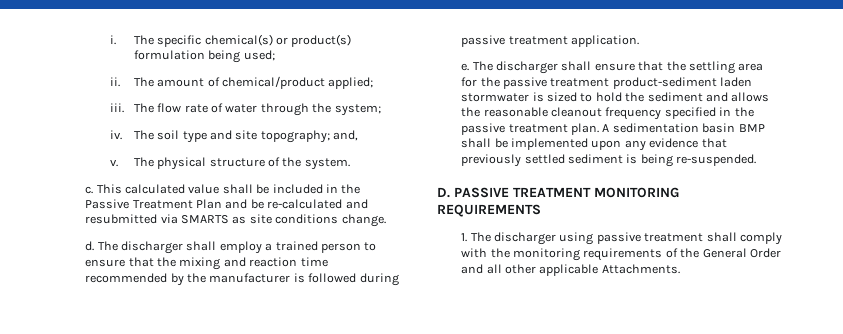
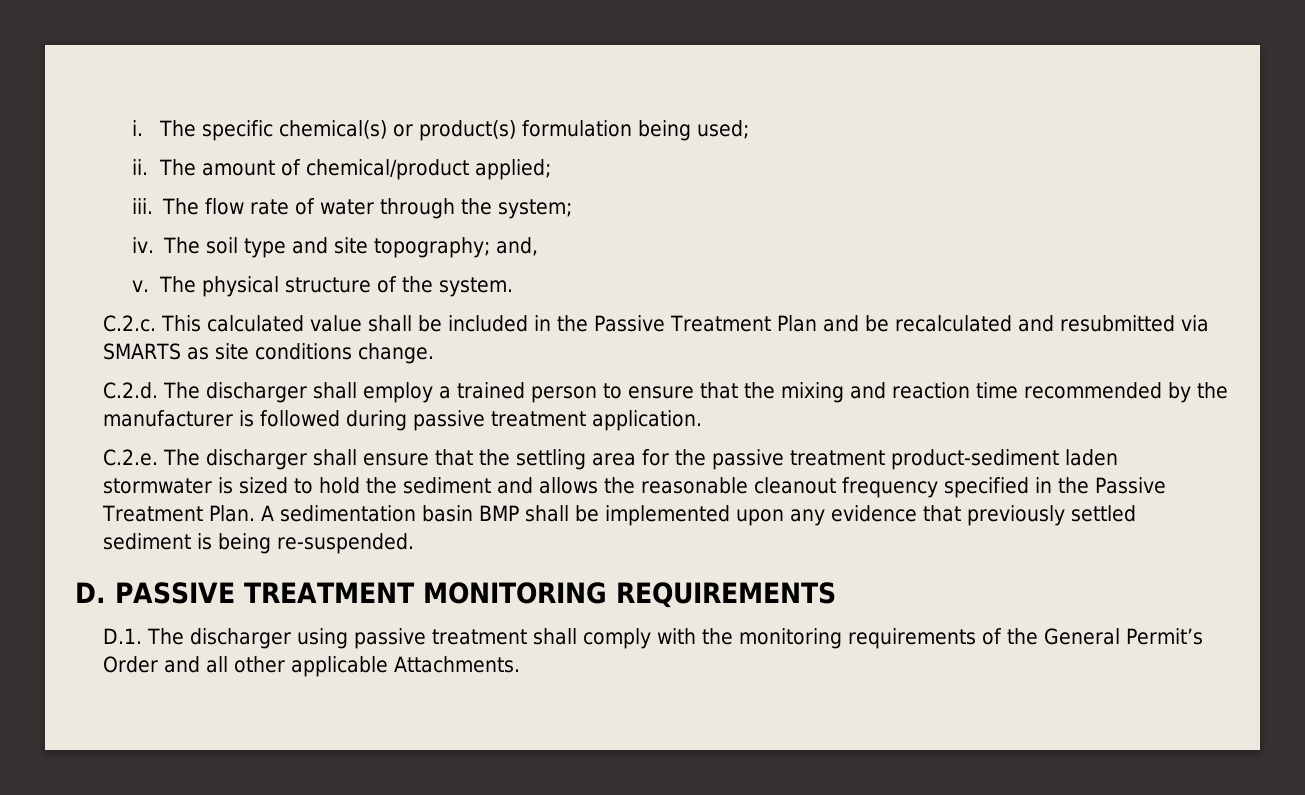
- c. This calculated value shall be included in the Passive Treatment Plan and be re-calculated and resubmitted via SMARTS as site conditions change.
+ C.2.c. This calculated value shall be included in the Passive Treatment Plan and be recalculated and resubmitted via SMARTS as site conditions change.
- d. The discharger shall employ a trained person to ensure that the mixing and reaction time recommended by the manufacturer is followed during passive treatment application.
+ C.2.d. The discharger shall employ a trained person to ensure that the mixing and reaction time recommended by the manufacturer is followed during passive treatment application.
- e. The discharger shall ensure that the settling area for the passive treatment product-sediment laden stormwater is sized to hold the sediment and allows the reasonable cleanout frequency specified in the passive treatment plan.
+ C.2.e. The discharger shall ensure that the settling area for the passive treatment product-sediment laden stormwater is sized to hold the sediment and allows the reasonable cleanout frequency specified in the Passive Treatment Plan.
- 1. The discharger using passive treatment shall comply with the monitoring requirements of the General Order and all other applicable Attachments.
+ D.1. The discharger using passive treatment shall comply with the monitoring requirements of the General Permit’s Order and all other applicable Attachments.

